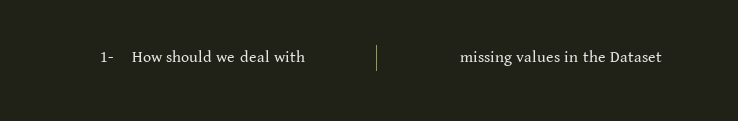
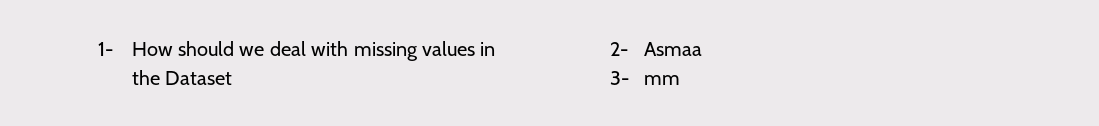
+ 2- Asmaa
+ 3- mm

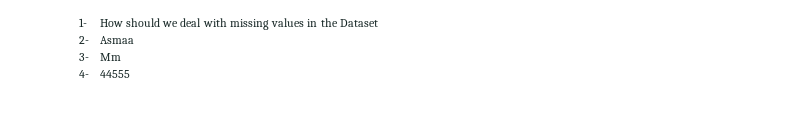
- 3- mm
+ 3- Mm
+ 4- 44555

